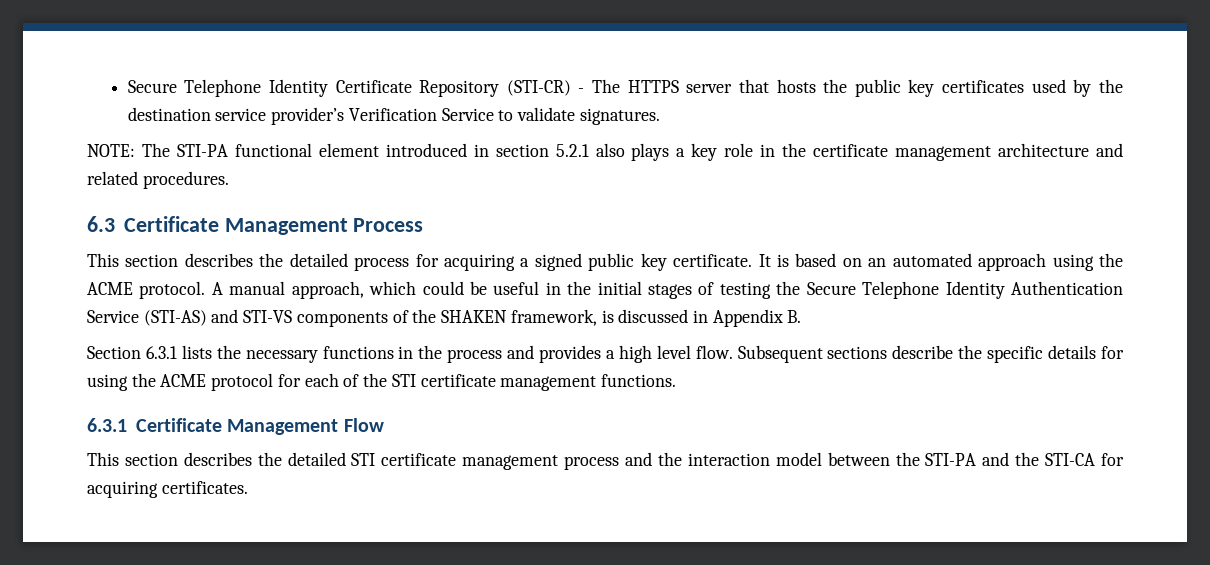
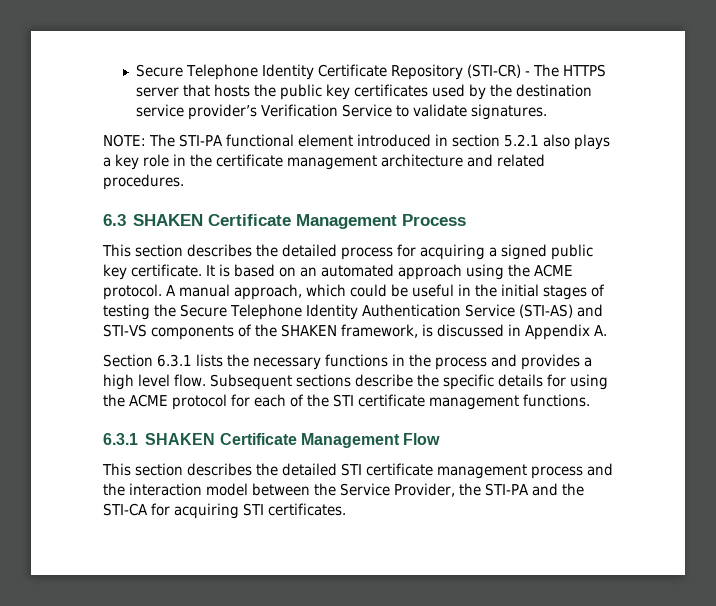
- 6.3 Certificate Management Process
+ 6.3 SHAKEN Certificate Management Process
- A manual approach, which could be useful in the initial stages of testing the Secure Telephone Identity Authentication Service (STI-AS) and STI-VS components of the SHAKEN framework, is discussed in Appendix B.
+ A manual approach, which could be useful in the initial stages of testing the Secure Telephone Identity Authentication Service (STI-AS) and STI-VS components of the SHAKEN framework, is discussed in Appendix A.
- 6.3.1 Certificate Management Flow
+ 6.3.1 SHAKEN Certificate Management Flow
- This section describes the detailed STI certificate management process and the interaction model between the STI-PA and the STI-CA for acquiring certificates.
+ This section describes the detailed STI certificate management process and the interaction model between the Service Provider, the STI-PA and the STI-CA for acquiring STI certificates.

